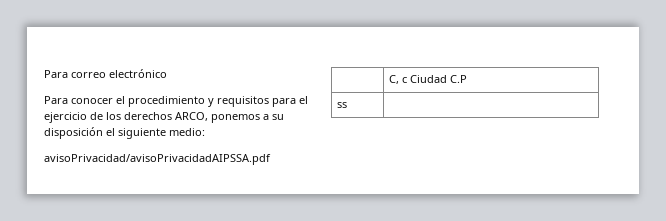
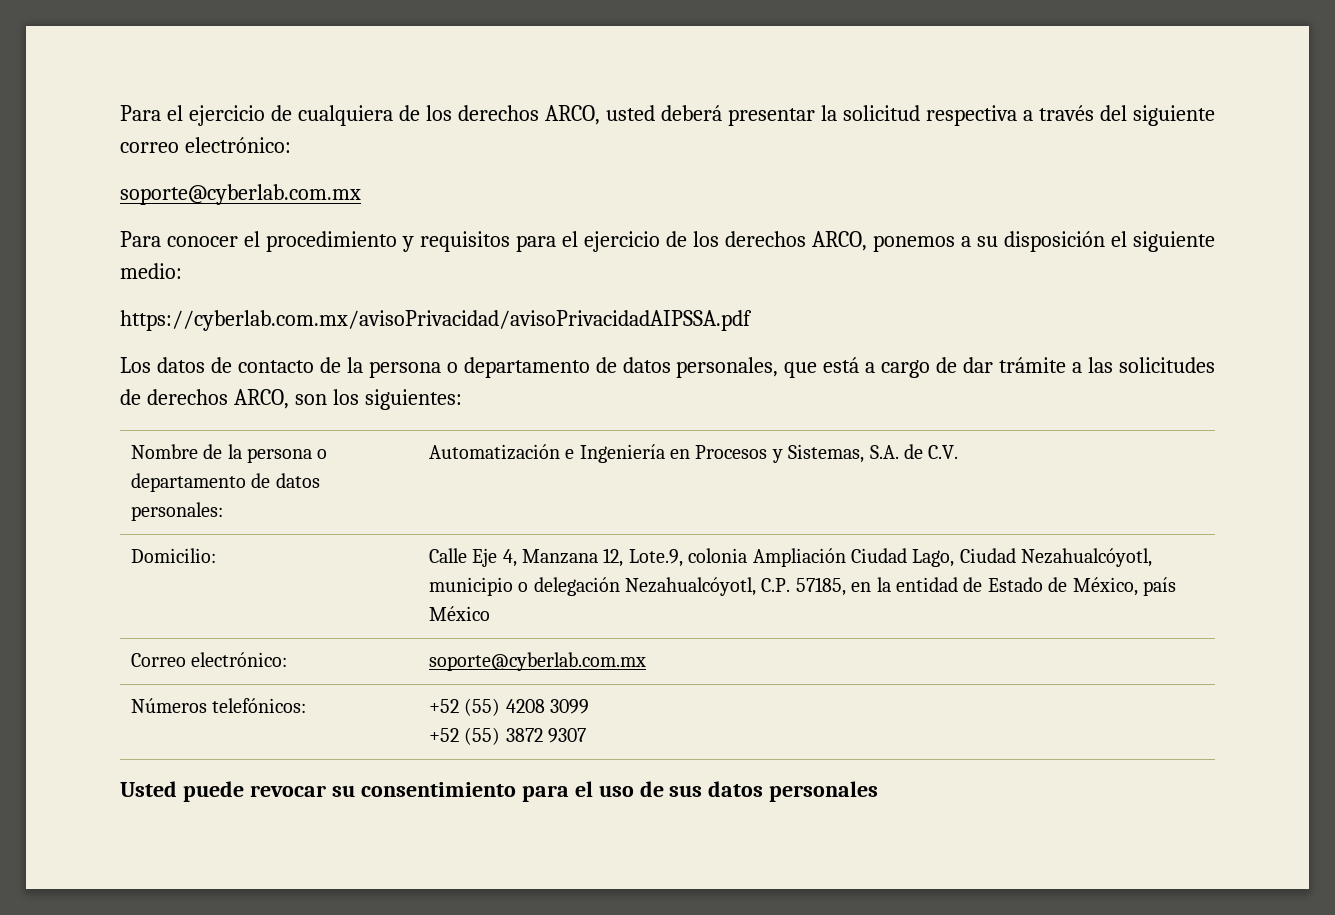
- Para correo electrónico
+ Para el ejercicio de cualquiera de los derechos ARCO, usted deberá presentar la solicitud respectiva a través del siguiente correo electrónico:
+ soporte@cyberlab.com.mx
- avisoPrivacidad/avisoPrivacidadAIPSSA.pdf
- | C, c Ciudad C.P
- ss |
+ https://cyberlab.com.mx/avisoPrivacidad/avisoPrivacidadAIPSSA.pdf
+ Los datos de contacto de la persona o departamento de datos personales, que está a cargo de dar trámite a las solicitudes de derechos ARCO, son los siguientes:
+ Nombre de la persona o departamento de datos personales: | Automatización e Ingeniería en Procesos y Sistemas, S.A. de C.V.
+ Domicilio: | Calle Eje 4, Manzana 12, Lote.9, colonia Ampliación Ciudad Lago, Ciudad Nezahualcóyotl, municipio o delegación Nezahualcóyotl, C.P. 57185, en la entidad de Estado de México, país México
+ Correo electrónico: | soporte@cyberlab.com.mx
+ Números telefónicos: | +52 (55) 4208 3099
+ +52 (55) 3872 9307
+ Usted puede revocar su consentimiento para el uso de sus datos personales

